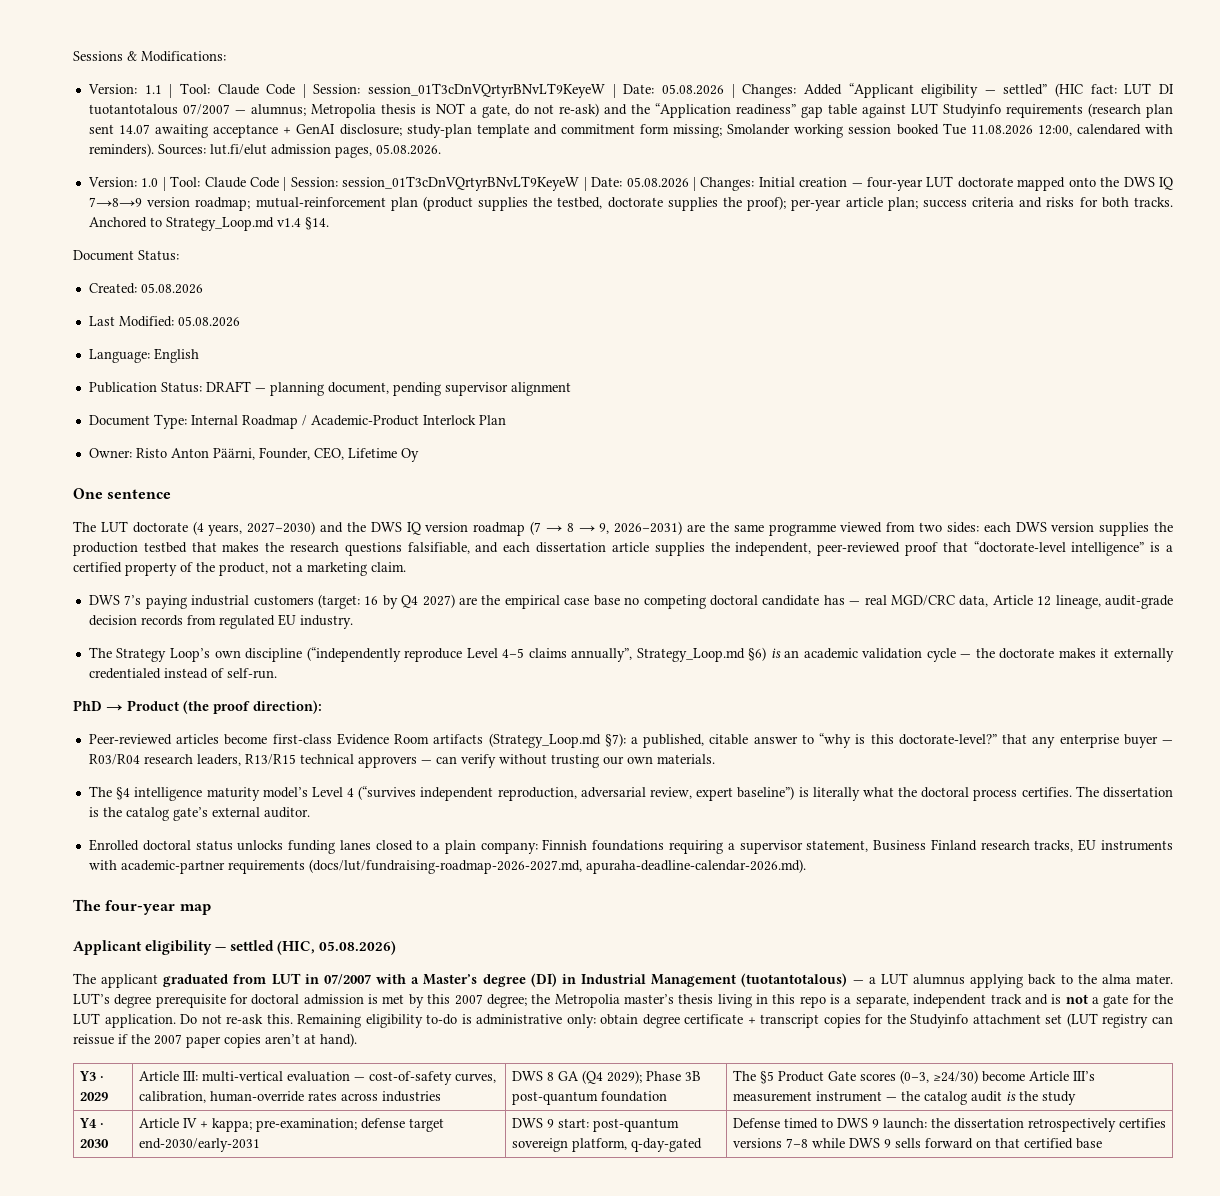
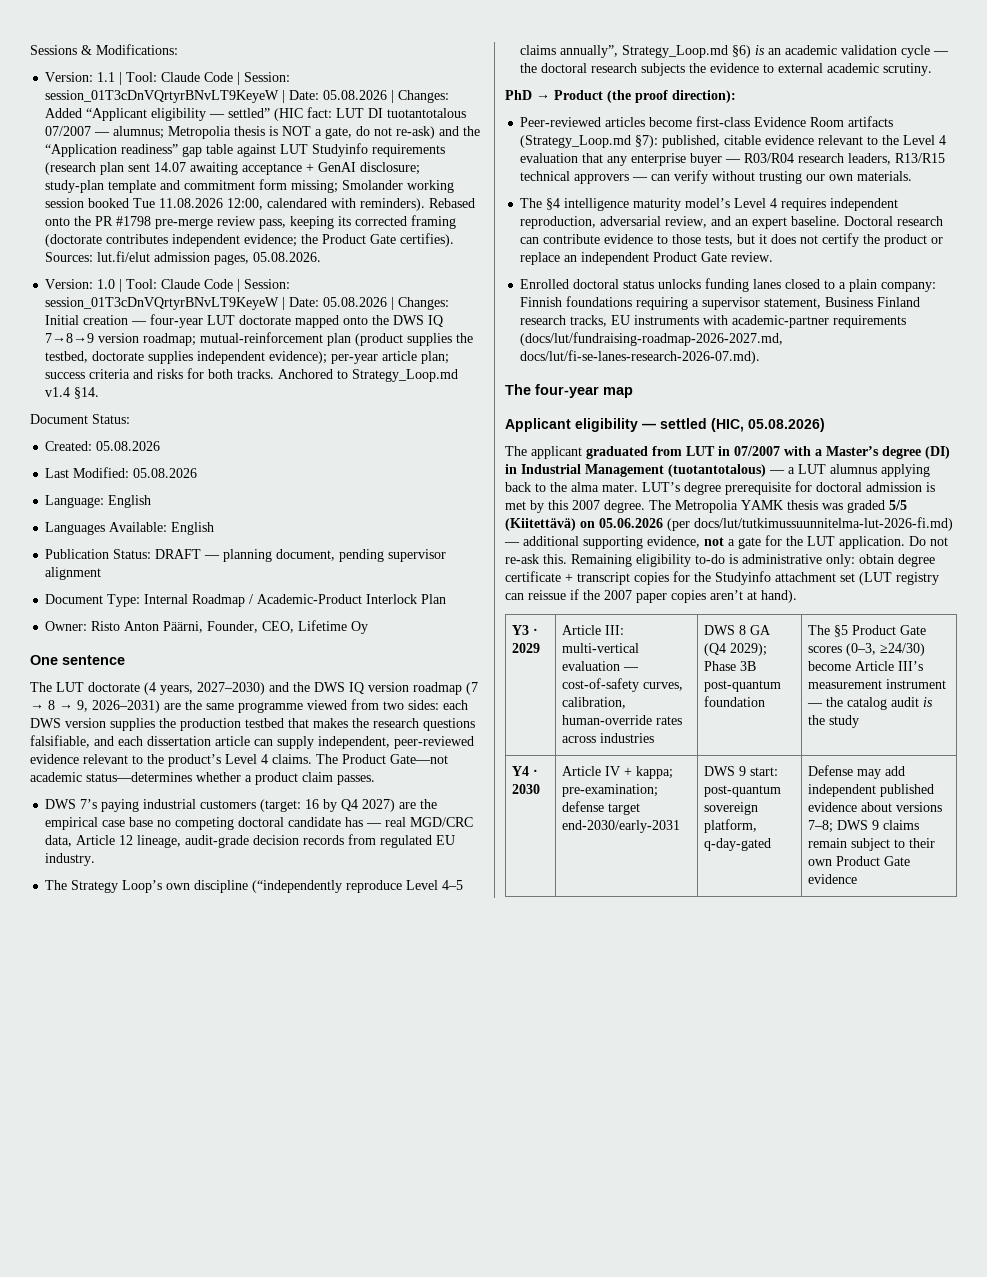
+ Rebased onto the PR #1798 pre-merge review pass, keeping its corrected framing (doctorate contributes independent evidence; the Product Gate certifies).
- Version: 1.0 | Tool: Claude Code | Session: session_01T3cDnVQrtyrBNvLT9KeyeW | Date: 05.08.2026 | Changes: Initial creation — four-year LUT doctorate mapped onto the DWS IQ 7→8→9 version roadmap; mutual-reinforcement plan (product supplies the testbed, doctorate supplies the proof); per-year article plan; success criteria and risks for both tracks.
+ Version: 1.0 | Tool: Claude Code | Session: session_01T3cDnVQrtyrBNvLT9KeyeW | Date: 05.08.2026 | Changes: Initial creation — four-year LUT doctorate mapped onto the DWS IQ 7→8→9 version roadmap; mutual-reinforcement plan (product supplies the testbed, doctorate supplies independent evidence); per-year article plan; success criteria and risks for both tracks.
+ Languages Available: English
- The LUT doctorate (4 years, 2027–2030) and the DWS IQ version roadmap (7 → 8 → 9, 2026–2031) are the same programme viewed from two sides: each DWS version supplies the production testbed that makes the research questions falsifiable, and each dissertation article supplies the independent, peer-reviewed proof that “doctorate-level intelligence” is a certified property of the product, not a marketing claim.
+ The LUT doctorate (4 years, 2027–2030) and the DWS IQ version roadmap (7 → 8 → 9, 2026–2031) are the same programme viewed from two sides: each DWS version supplies the production testbed that makes the research questions falsifiable, and each dissertation article can supply independent, peer-reviewed evidence relevant to the product’s Level 4 claims. The Product Gate—not academic status—determines whether a product claim passes.
- The Strategy Loop’s own discipline (“independently reproduce Level 4–5 claims annually”, Strategy_Loop.md §6) is an academic validation cycle — the doctorate makes it externally credentialed instead of self-run.
+ The Strategy Loop’s own discipline (“independently reproduce Level 4–5 claims annually”, Strategy_Loop.md §6) is an academic validation cycle — the doctoral research subjects the evidence to external academic scrutiny.
- Peer-reviewed articles become first-class Evidence Room artifacts (Strategy_Loop.md §7): a published, citable answer to “why is this doctorate-level?” that any enterprise buyer — R03/R04 research leaders, R13/R15 technical approvers — can verify without trusting our own materials.
+ Peer-reviewed articles become first-class Evidence Room artifacts (Strategy_Loop.md §7): published, citable evidence relevant to the Level 4 evaluation that any enterprise buyer — R03/R04 research leaders, R13/R15 technical approvers — can verify without trusting our own materials.
- The §4 intelligence maturity model’s Level 4 (“survives independent reproduction, adversarial review, expert baseline”) is literally what the doctoral process certifies. The dissertation is the catalog gate’s external auditor.
+ The §4 intelligence maturity model’s Level 4 requires independent reproduction, adversarial review, and an expert baseline. Doctoral research can contribute evidence to those tests, but it does not certify the product or replace an independent Product Gate review.
- Enrolled doctoral status unlocks funding lanes closed to a plain company: Finnish foundations requiring a supervisor statement, Business Finland research tracks, EU instruments with academic-partner requirements (docs/lut/fundraising-roadmap-2026-2027.md, apuraha-deadline-calendar-2026.md).
+ Enrolled doctoral status unlocks funding lanes closed to a plain company: Finnish foundations requiring a supervisor statement, Business Finland research tracks, EU instruments with academic-partner requirements (docs/lut/fundraising-roadmap-2026-2027.md, docs/lut/fi-se-lanes-research-2026-07.md).
- LUT’s degree prerequisite for doctoral admission is met by this 2007 degree; the Metropolia master’s thesis living in this repo is a separate, independent track and is not a gate for the LUT application.
+ LUT’s degree prerequisite for doctoral admission is met by this 2007 degree. The Metropolia YAMK thesis was graded 5/5 (Kiitettävä) on 05.06.2026 (per docs/lut/tutkimussuunnitelma-lut-2026-fi.md) — additional supporting evidence, not a gate for the LUT application.
- Y4 · 2030 | Article IV + kappa; pre-examination; defense target end-2030/early-2031 | DWS 9 start: post-quantum sovereign platform, q-day-gated | Defense timed to DWS 9 launch: the dissertation retrospectively certifies versions 7–8 while DWS 9 sells forward on that certified base
+ Y4 · 2030 | Article IV + kappa; pre-examination; defense target end-2030/early-2031 | DWS 9 start: post-quantum sovereign platform, q-day-gated | Defense may add independent published evidence about versions 7–8; DWS 9 claims remain subject to their own Product Gate evidence

